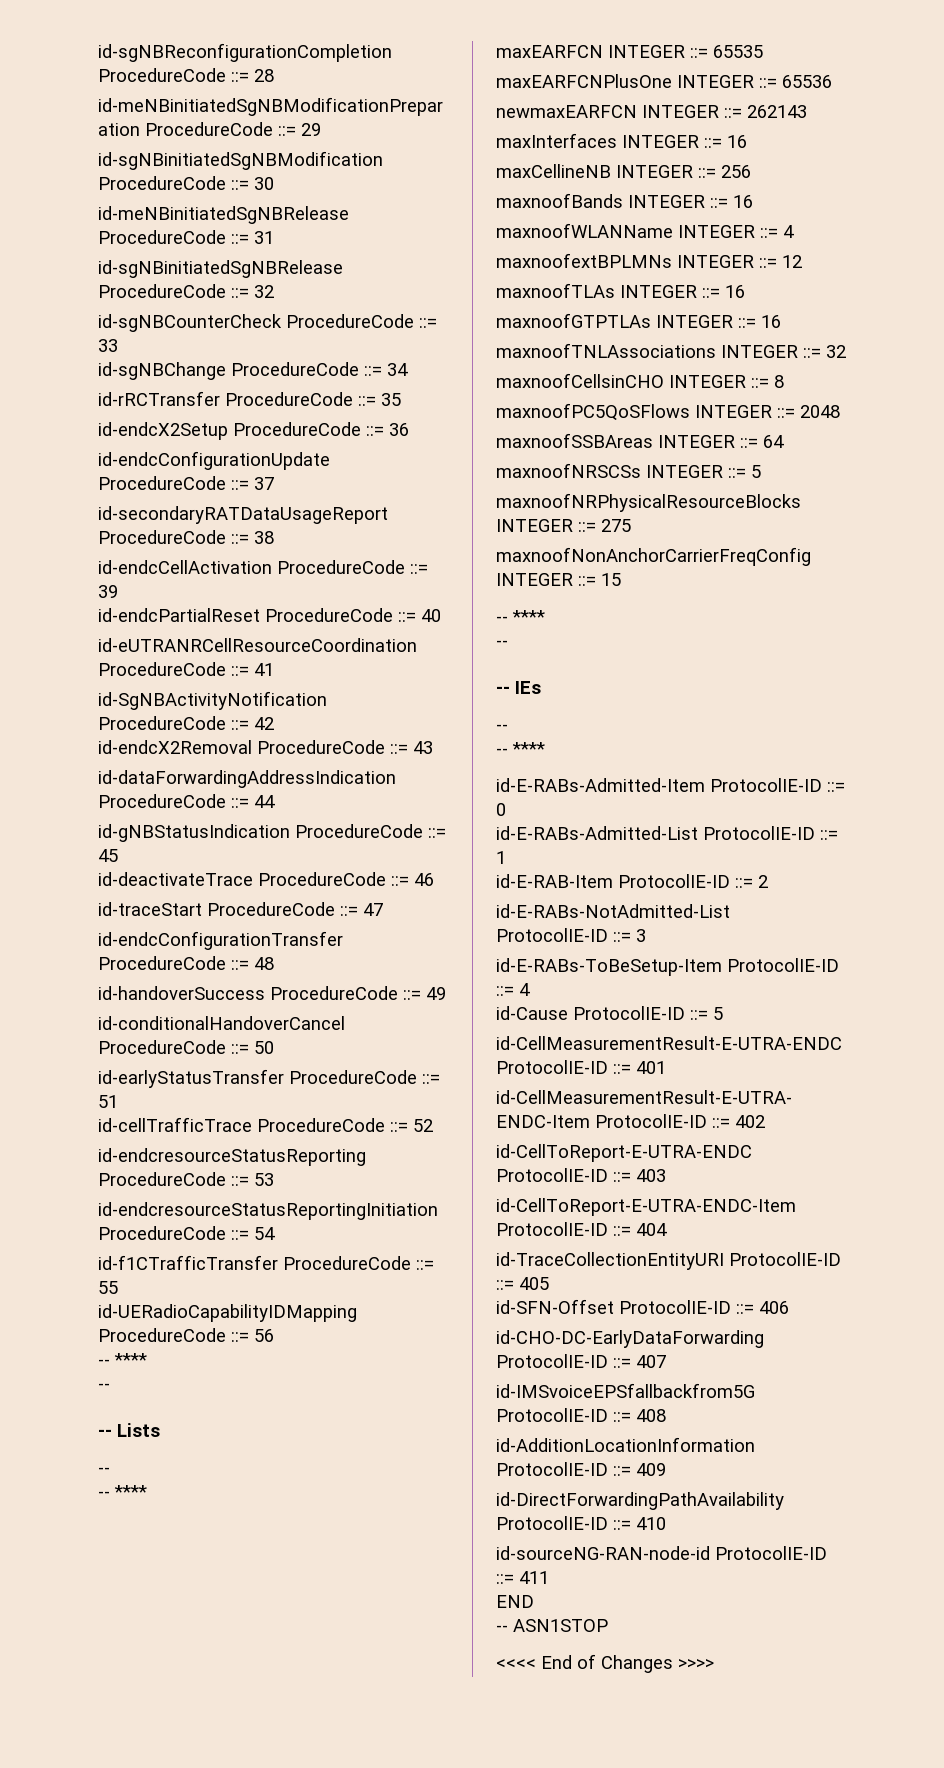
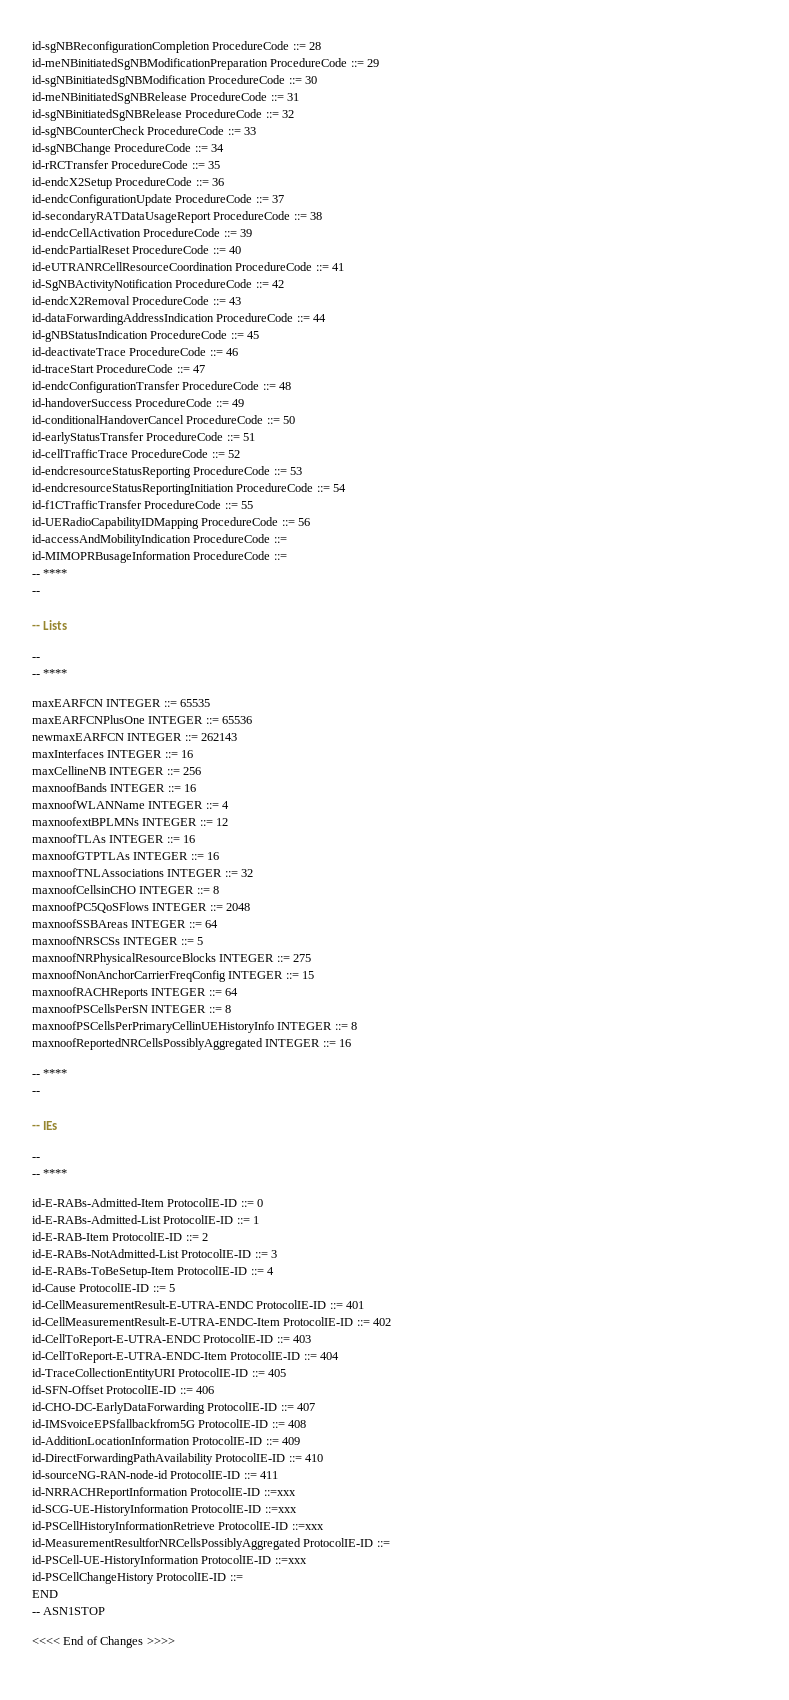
+ id-accessAndMobilityIndication ProcedureCode ::=
+ id-MIMOPRBusageInformation ProcedureCode ::=
+ maxnoofRACHReports INTEGER ::= 64
+ maxnoofPSCellsPerSN INTEGER ::= 8
+ maxnoofPSCellsPerPrimaryCellinUEHistoryInfo INTEGER ::= 8
+ maxnoofReportedNRCellsPossiblyAggregated INTEGER ::= 16
+ id-NRRACHReportInformation ProtocolIE-ID ::=xxx
+ id-SCG-UE-HistoryInformation ProtocolIE-ID ::=xxx
+ id-PSCellHistoryInformationRetrieve ProtocolIE-ID ::=xxx
+ id-MeasurementResultforNRCellsPossiblyAggregated ProtocolIE-ID ::=
+ id-PSCell-UE-HistoryInformation ProtocolIE-ID ::=xxx
+ id-PSCellChangeHistory ProtocolIE-ID ::=

